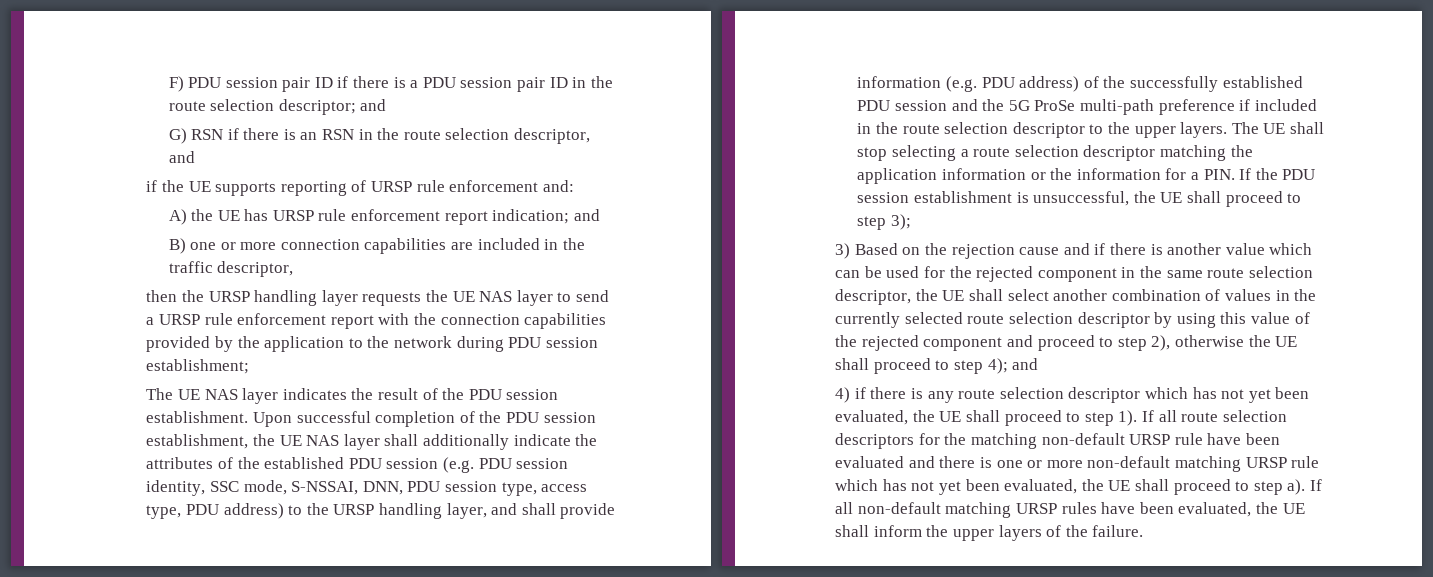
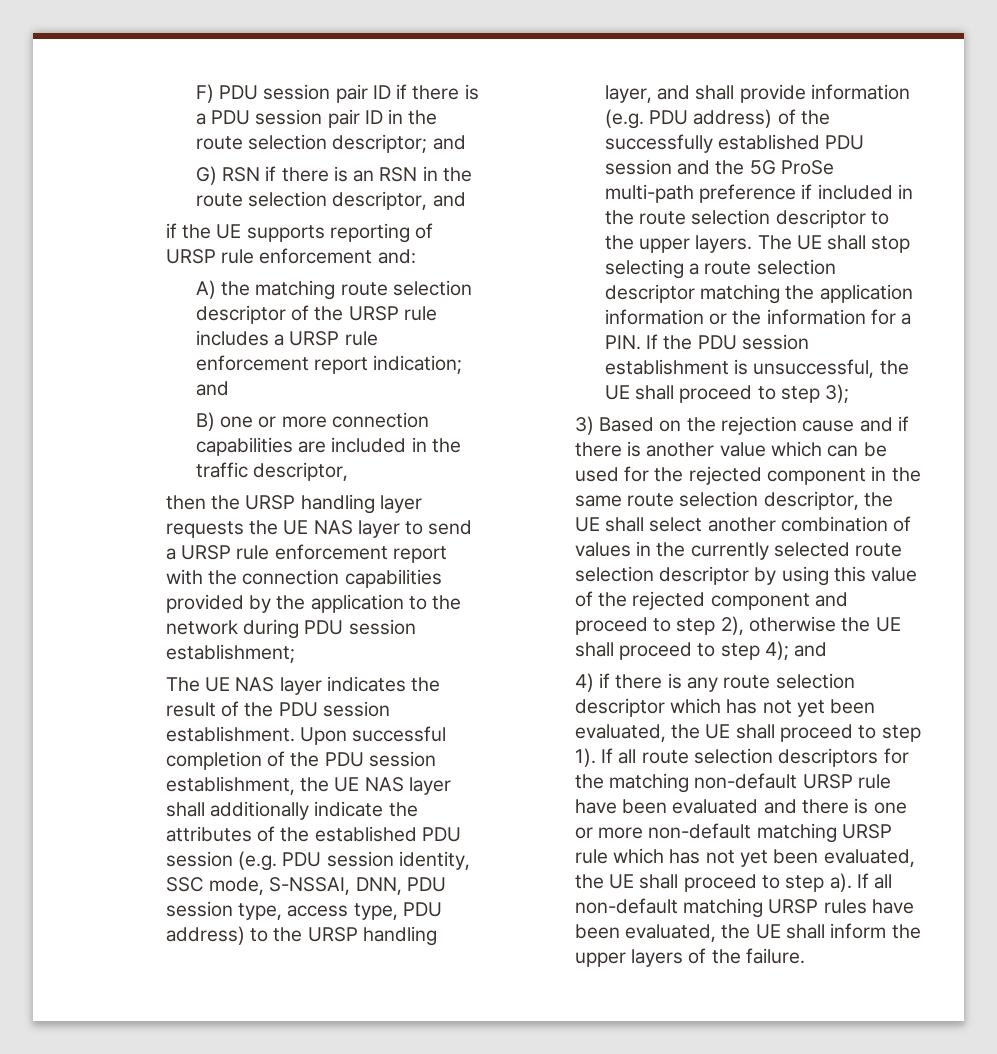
- A) the UE has URSP rule enforcement report indication; and
+ A) the matching route selection descriptor of the URSP rule includes a URSP rule enforcement report indication; and

